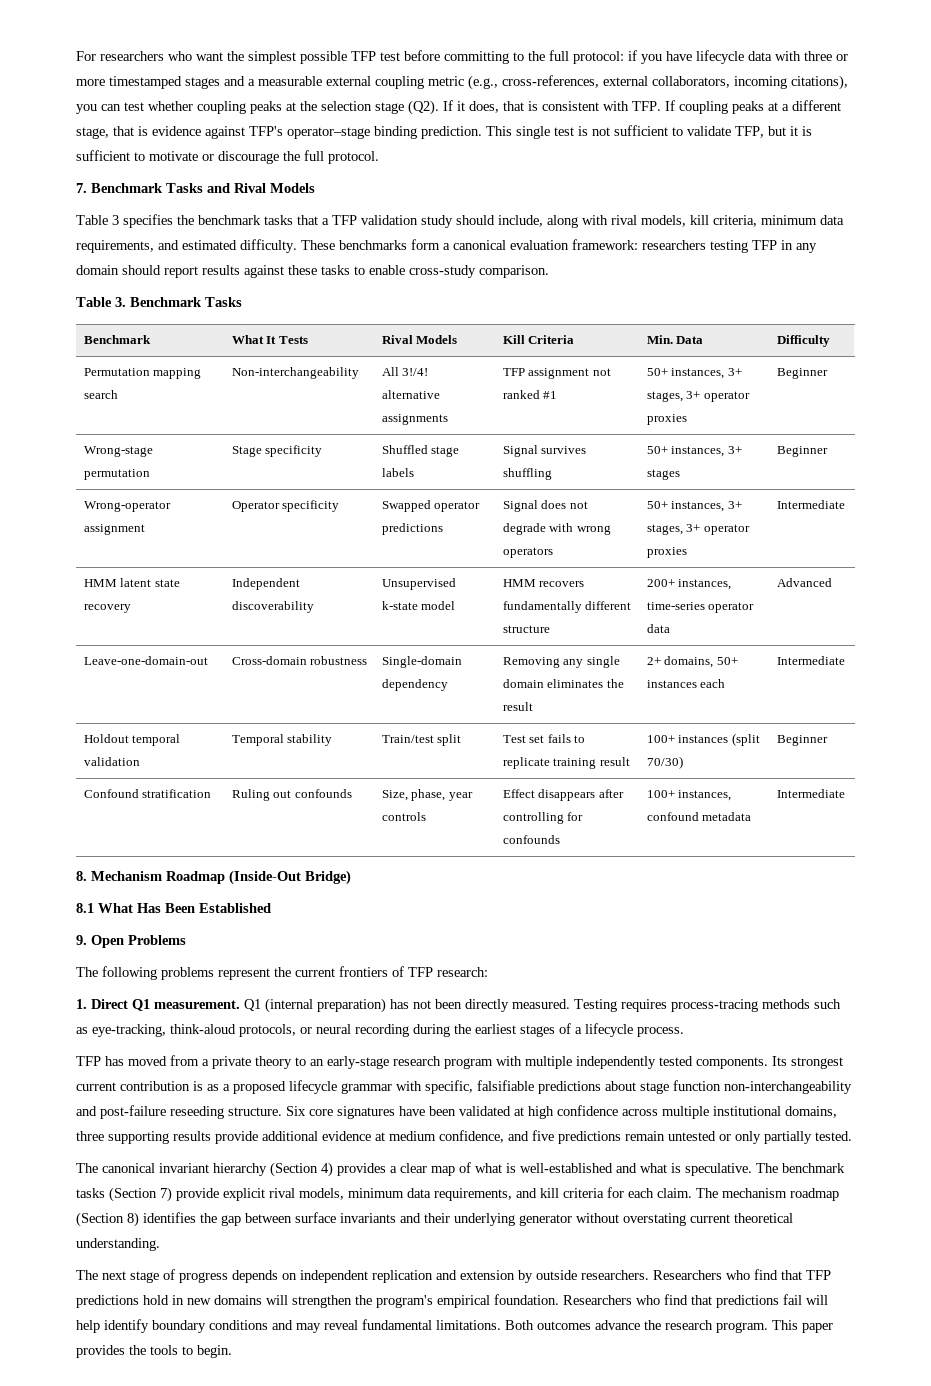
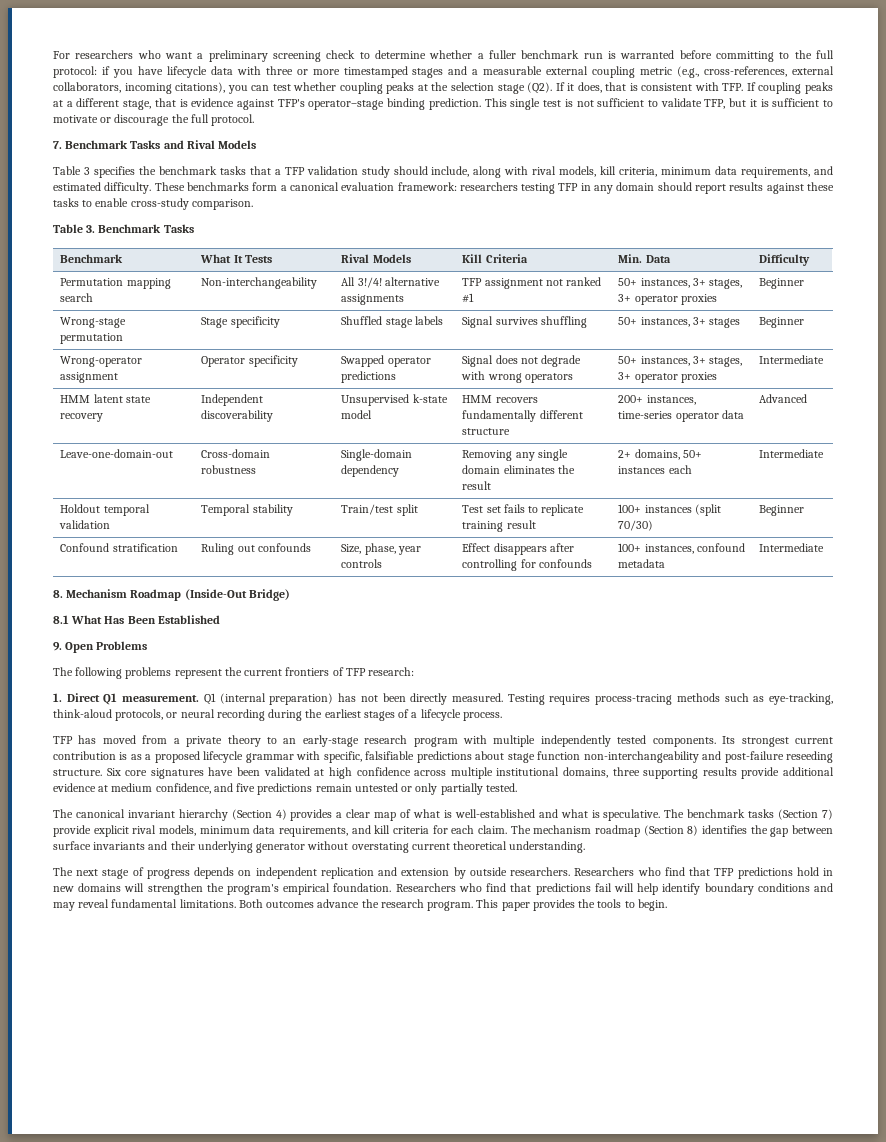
- For researchers who want the simplest possible TFP test before committing to the full protocol:
+ For researchers who want a preliminary screening check to determine whether a fuller benchmark run is warranted before committing to the full protocol:

